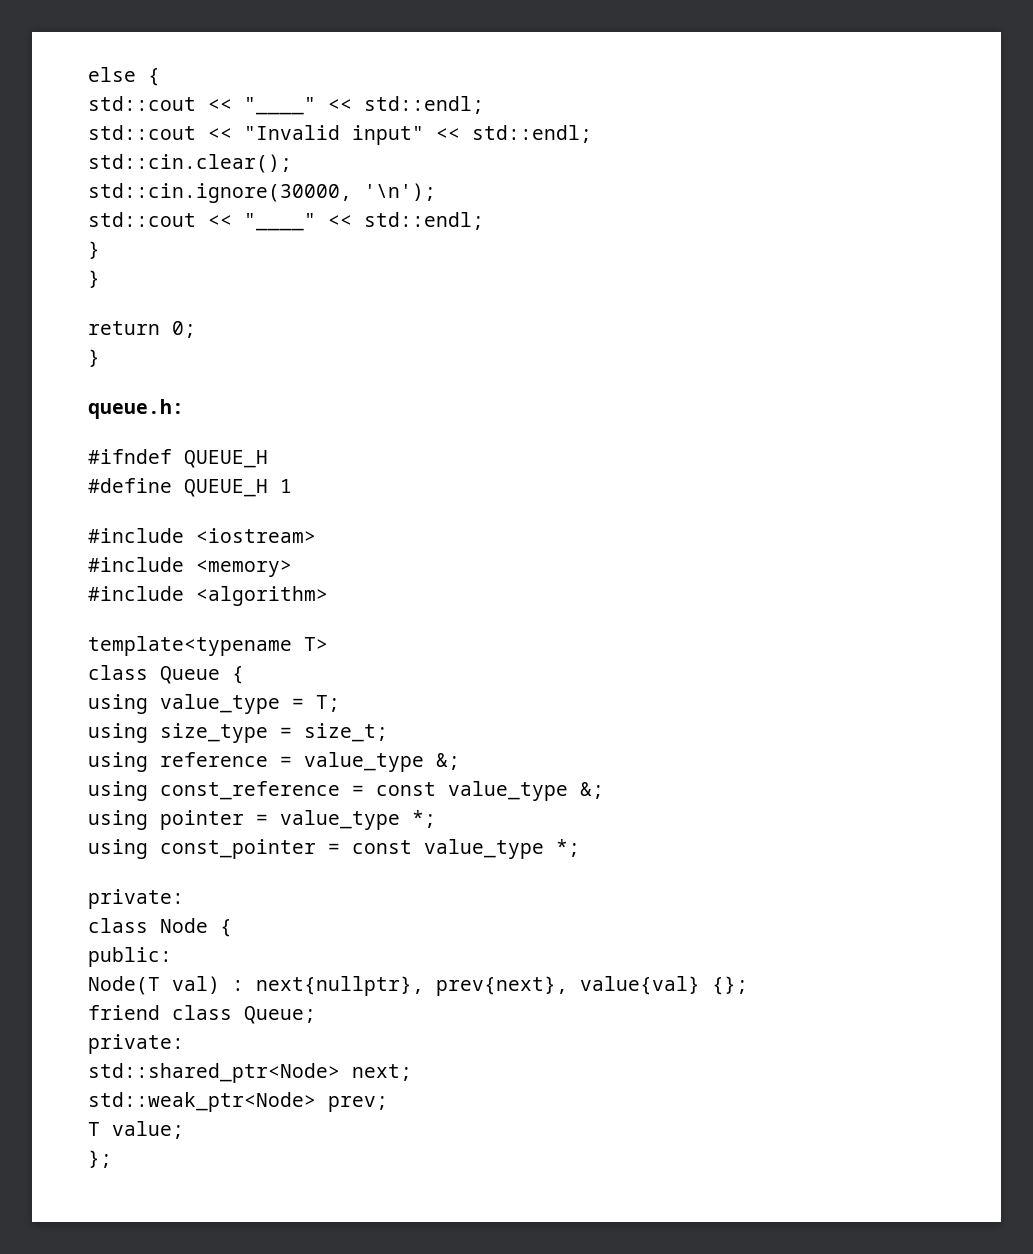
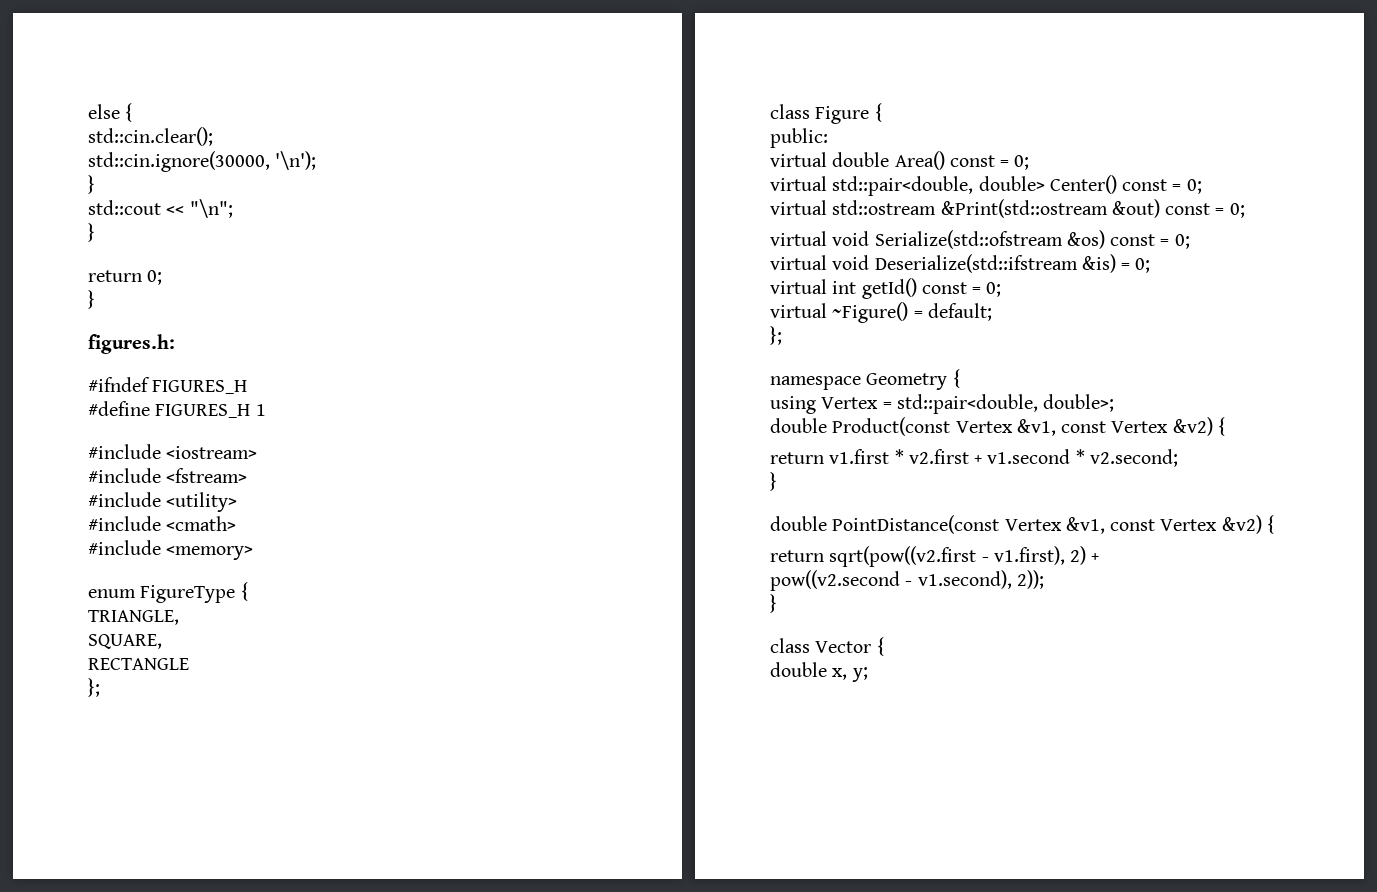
  else {
- std::cout << "____" << std::endl;
- std::cout << "Invalid input" << std::endl;
  std::cin.ignore(30000, '\n');
- std::cout << "____" << std::endl;
  }
+ std::cout << "\n";
- queue.h:
+ figures.h:
- #ifndef QUEUE_H
+ #ifndef FIGURES_H
- #define QUEUE_H 1
+ #define FIGURES_H 1
+ #include <fstream>
+ #include <utility>
+ #include <cmath>
  #include <memory>
- #include <algorithm>
- template<typename T>
- class Queue {
- using value_type = T;
- using size_type = size_t;
- using reference = value_type &;
- using const_reference = const value_type &;
- using pointer = value_type *;
- using const_pointer = const value_type *;
- private:
- class Node {
+ enum FigureType {
+ TRIANGLE,
+ SQUARE,
+ RECTANGLE
+ };
+ class Figure {
  public:
- Node(T val) : next{nullptr}, prev{next}, value{val} {};
- friend class Queue;
- private:
- std::shared_ptr<Node> next;
- std::weak_ptr<Node> prev;
- T value;
+ virtual double Area() const = 0;
+ virtual std::pair<double, double> Center() const = 0;
+ virtual std::ostream &Print(std::ostream &out) const = 0;
+ virtual void Serialize(std::ofstream &os) const = 0;
+ virtual void Deserialize(std::ifstream &is) = 0;
+ virtual int getId() const = 0;
+ virtual ~Figure() = default;
  };
+ namespace Geometry {
+ using Vertex = std::pair<double, double>;
+ double Product(const Vertex &v1, const Vertex &v2) {
+ return v1.first * v2.first + v1.second * v2.second;
+ }
+ double PointDistance(const Vertex &v1, const Vertex &v2) {
+ return sqrt(pow((v2.first - v1.first), 2) +
+ pow((v2.second - v1.second), 2));
+ }
+ class Vector {
+ double x, y;

